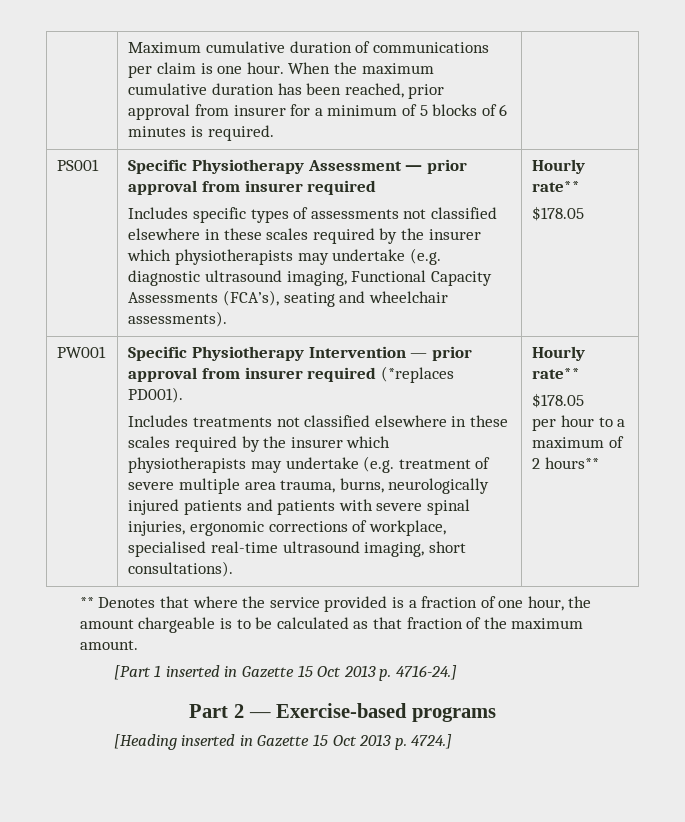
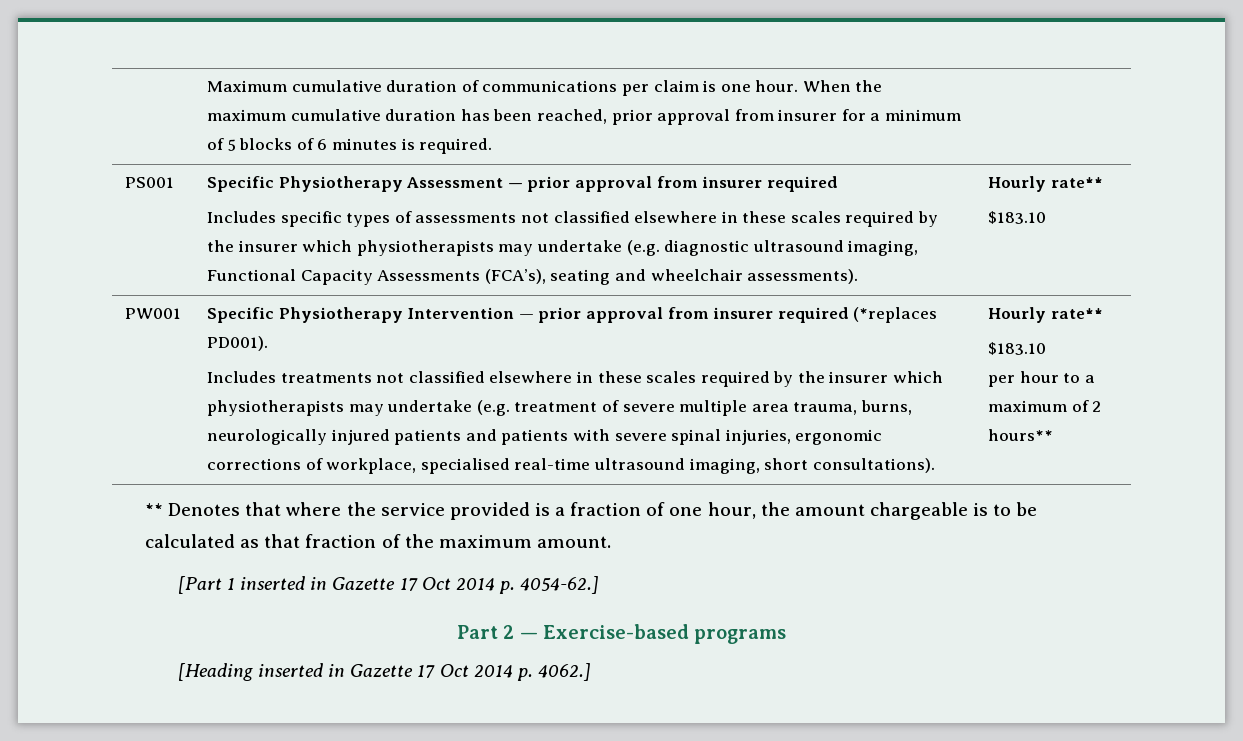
  Includes specific types of assessments not classified elsewhere in these scales required by the insurer which physiotherapists may undertake (e.g. diagnostic ultrasound imaging, Functional Capacity Assessments (FCA’s), seating and wheelchair assessments). | Hourly rate**
- $178.05
+ $183.10
  Includes treatments not classified elsewhere in these scales required by the insurer which physiotherapists may undertake (e.g. treatment of severe multiple area trauma, burns, neurologically injured patients and patients with severe spinal injuries, ergonomic corrections of workplace, specialised real-time ultrasound imaging, short consultations). | Hourly rate**
- $178.05
+ $183.10
- [Part 1 inserted in Gazette 15 Oct 2013 p. 4716-24.]
+ [Part 1 inserted in Gazette 17 Oct 2014 p. 4054-62.]
- [Heading inserted in Gazette 15 Oct 2013 p. 4724.]
+ [Heading inserted in Gazette 17 Oct 2014 p. 4062.]

